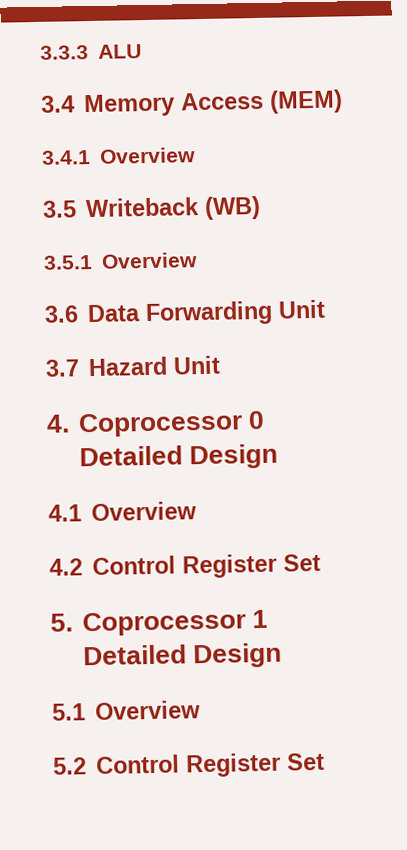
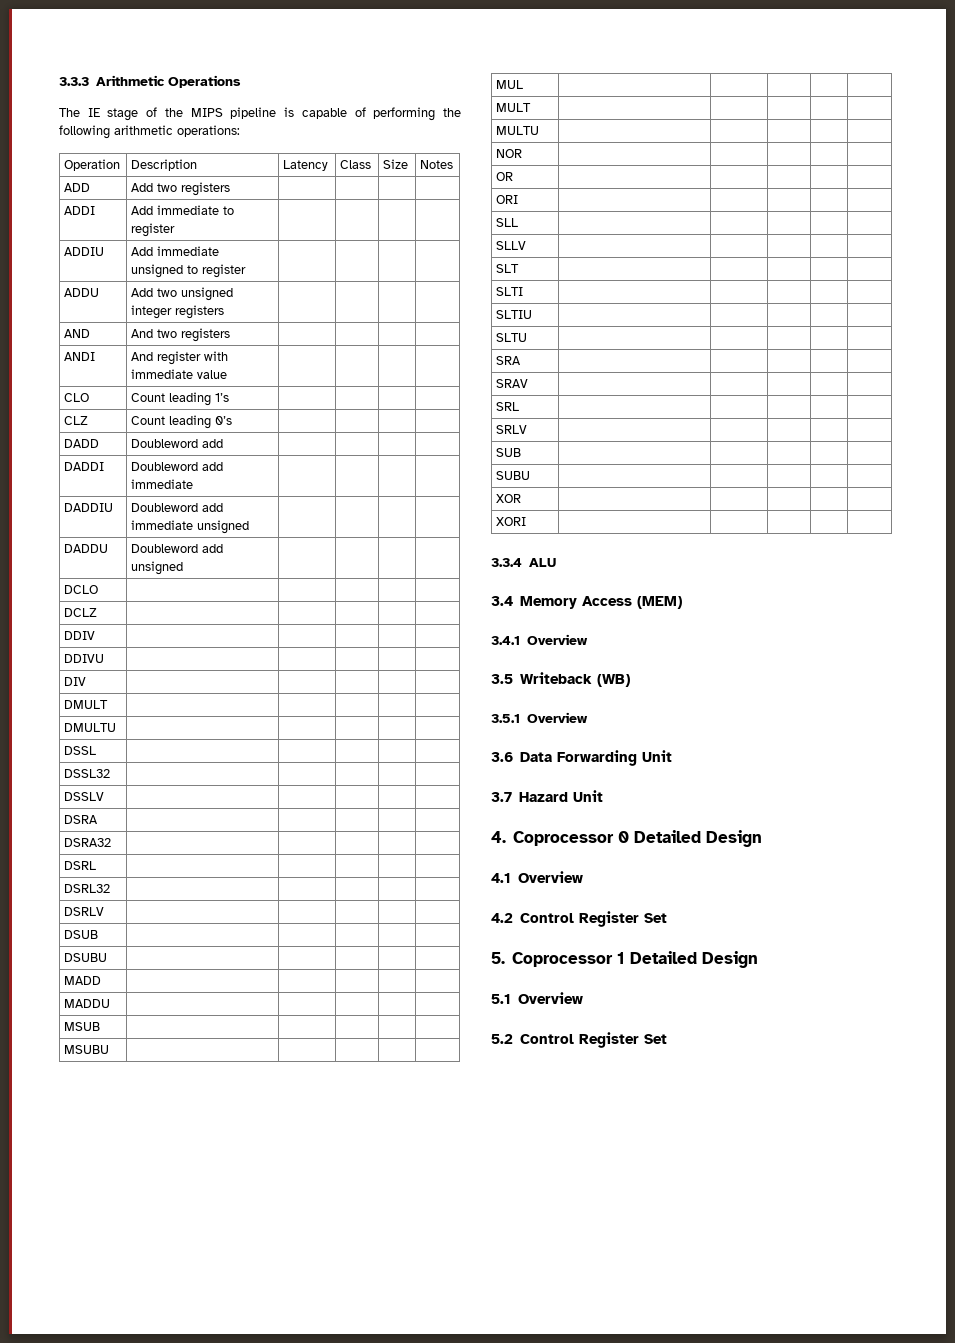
- 3.3.3 ALU
+ 3.3.3 Arithmetic Operations
+ The IE stage of the MIPS pipeline is capable of performing the following arithmetic operations:
+ Operation | Description | Latency | Class | Size | Notes
+ ADD | Add two registers | | | |
+ ADDI | Add immediate to register | | | |
+ ADDIU | Add immediate unsigned to register | | | |
+ ADDU | Add two unsigned integer registers | | | |
+ AND | And two registers | | | |
+ ANDI | And register with immediate value | | | |
+ CLO | Count leading 1’s | | | |
+ CLZ | Count leading 0’s | | | |
+ DADD | Doubleword add | | | |
+ DADDI | Doubleword add immediate | | | |
+ DADDIU | Doubleword add immediate unsigned | | | |
+ DADDU | Doubleword add unsigned | | | |
+ DCLO | | | | |
+ DCLZ | | | | |
+ DDIV | | | | |
+ DDIVU | | | | |
+ DIV | | | | |
+ DMULT | | | | |
+ DMULTU | | | | |
+ DSSL | | | | |
+ DSSL32 | | | | |
+ DSSLV | | | | |
+ DSRA | | | | |
+ DSRA32 | | | | |
+ DSRL | | | | |
+ DSRL32 | | | | |
+ DSRLV | | | | |
+ DSUB | | | | |
+ DSUBU | | | | |
+ MADD | | | | |
+ MADDU | | | | |
+ MSUB | | | | |
+ MSUBU | | | | |
+ MUL | | | | |
+ MULT | | | | |
+ MULTU | | | | |
+ NOR | | | | |
+ OR | | | | |
+ ORI | | | | |
+ SLL | | | | |
+ SLLV | | | | |
+ SLT | | | | |
+ SLTI | | | | |
+ SLTIU | | | | |
+ SLTU | | | | |
+ SRA | | | | |
+ SRAV | | | | |
+ SRL | | | | |
+ SRLV | | | | |
+ SUB | | | | |
+ SUBU | | | | |
+ XOR | | | | |
+ XORI | | | | |
+ 3.3.4 ALU

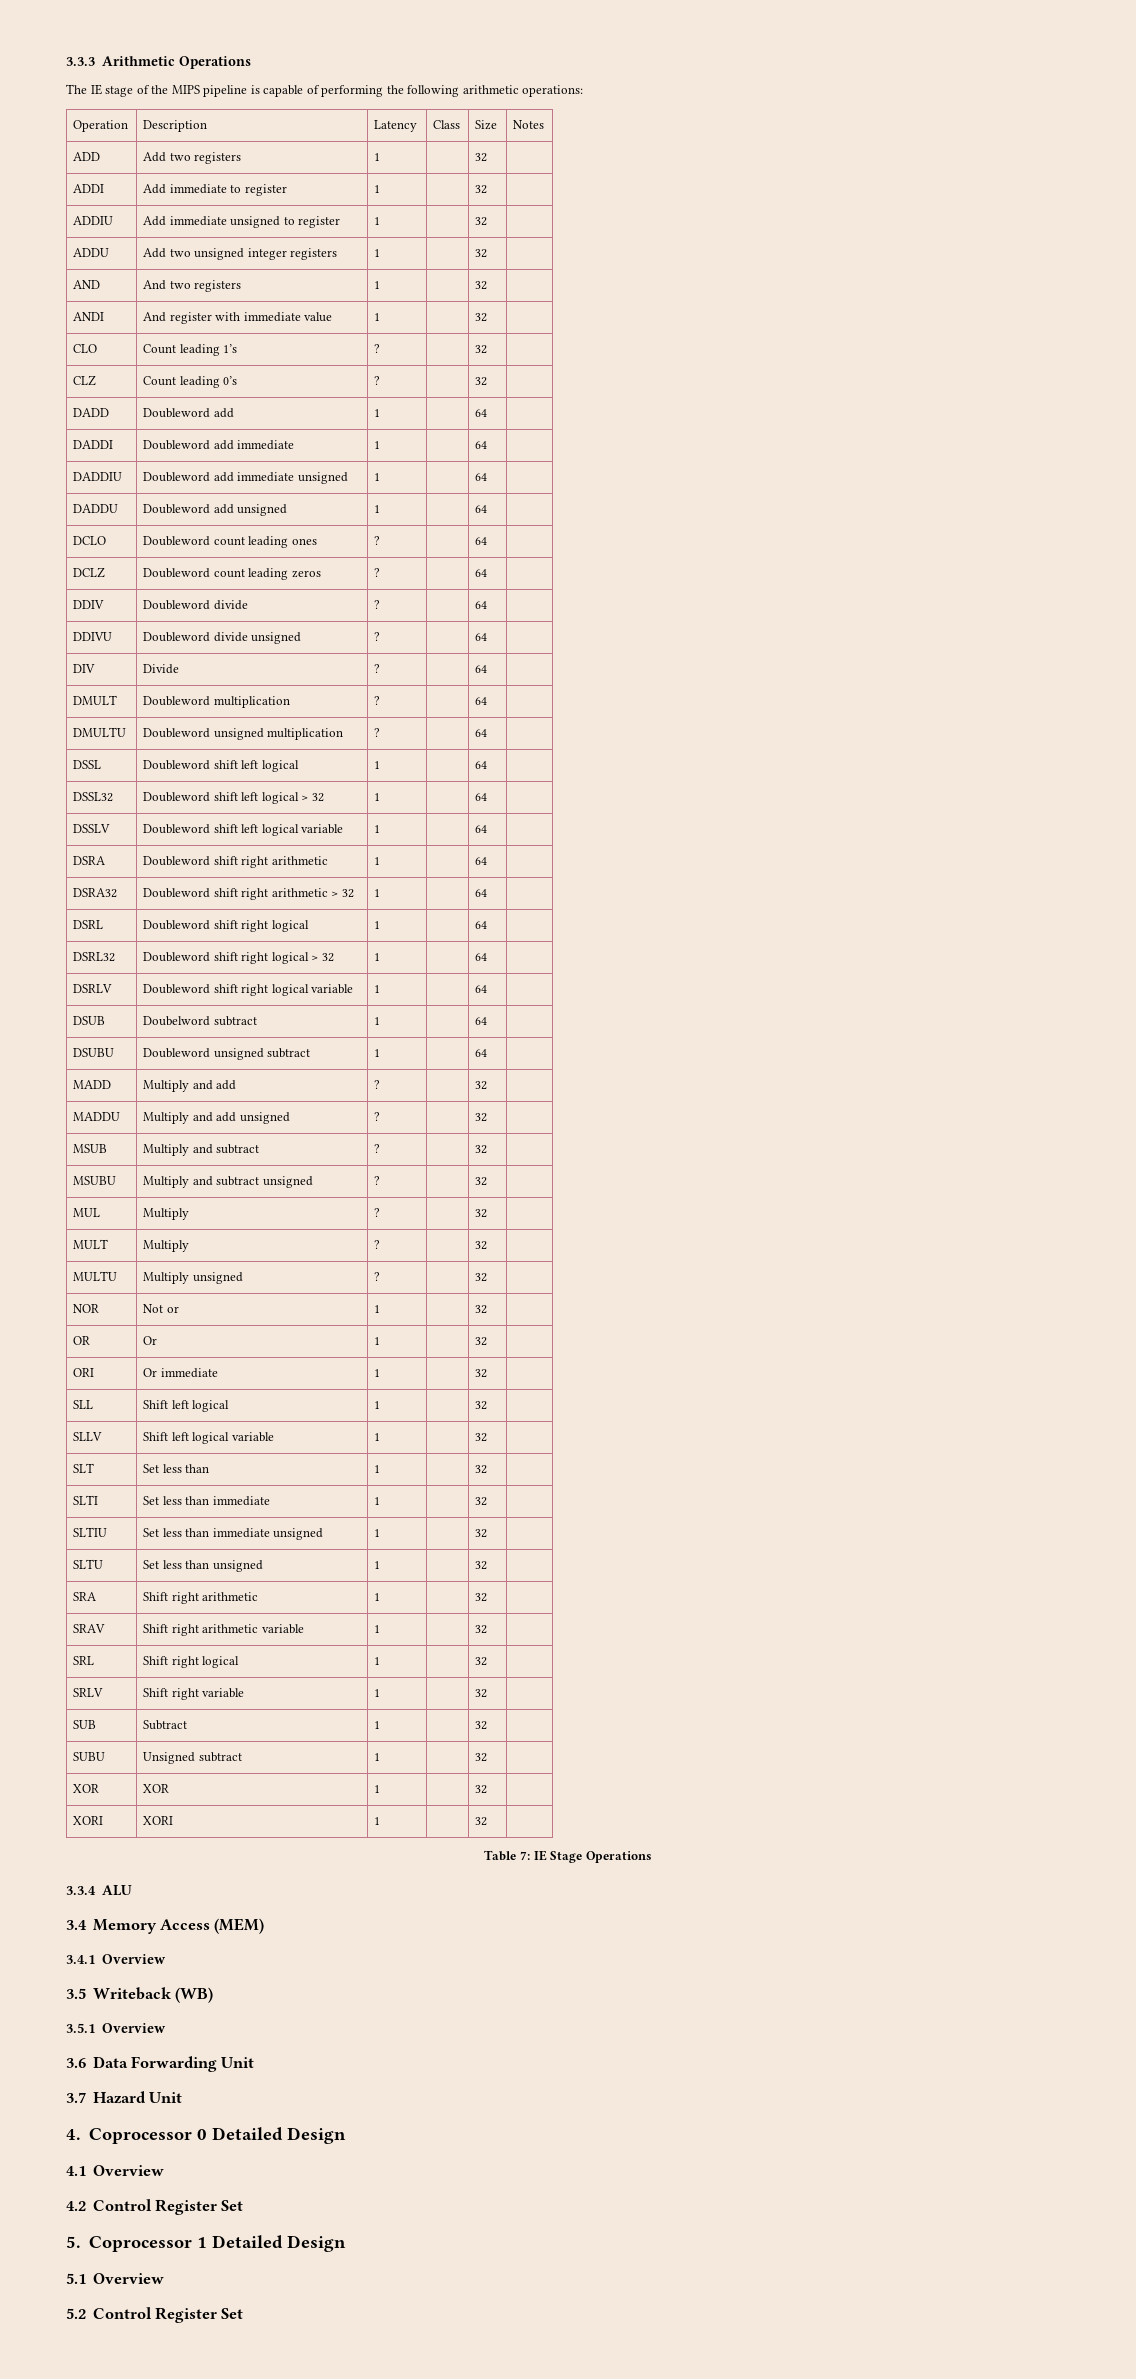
- ADD | Add two registers | | | |
+ ADD | Add two registers | 1 | | 32 |
- ADDI | Add immediate to register | | | |
+ ADDI | Add immediate to register | 1 | | 32 |
- ADDIU | Add immediate unsigned to register | | | |
+ ADDIU | Add immediate unsigned to register | 1 | | 32 |
- ADDU | Add two unsigned integer registers | | | |
+ ADDU | Add two unsigned integer registers | 1 | | 32 |
- AND | And two registers | | | |
+ AND | And two registers | 1 | | 32 |
- ANDI | And register with immediate value | | | |
+ ANDI | And register with immediate value | 1 | | 32 |
- CLO | Count leading 1’s | | | |
+ CLO | Count leading 1’s | ? | | 32 |
- CLZ | Count leading 0’s | | | |
+ CLZ | Count leading 0’s | ? | | 32 |
- DADD | Doubleword add | | | |
+ DADD | Doubleword add | 1 | | 64 |
- DADDI | Doubleword add immediate | | | |
+ DADDI | Doubleword add immediate | 1 | | 64 |
- DADDIU | Doubleword add immediate unsigned | | | |
+ DADDIU | Doubleword add immediate unsigned | 1 | | 64 |
- DADDU | Doubleword add unsigned | | | |
+ DADDU | Doubleword add unsigned | 1 | | 64 |
- DCLO | | | | |
- DCLZ | | | | |
- DDIV | | | | |
- DDIVU | | | | |
- DIV | | | | |
- DMULT | | | | |
- DMULTU | | | | |
- DSSL | | | | |
- DSSL32 | | | | |
- DSSLV | | | | |
- DSRA | | | | |
- DSRA32 | | | | |
- DSRL | | | | |
- DSRL32 | | | | |
- DSRLV | | | | |
- DSUB | | | | |
- DSUBU | | | | |
- MADD | | | | |
- MADDU | | | | |
- MSUB | | | | |
- MSUBU | | | | |
- MUL | | | | |
- MULT | | | | |
- MULTU | | | | |
- NOR | | | | |
- OR | | | | |
- ORI | | | | |
- SLL | | | | |
- SLLV | | | | |
- SLT | | | | |
- SLTI | | | | |
- SLTIU | | | | |
- SLTU | | | | |
- SRA | | | | |
- SRAV | | | | |
- SRL | | | | |
- SRLV | | | | |
- SUB | | | | |
- SUBU | | | | |
- XOR | | | | |
- XORI | | | | |
+ DCLO | Doubleword count leading ones | ? | | 64 |
+ DCLZ | Doubleword count leading zeros | ? | | 64 |
+ DDIV | Doubleword divide | ? | | 64 |
+ DDIVU | Doubleword divide unsigned | ? | | 64 |
+ DIV | Divide | ? | | 64 |
+ DMULT | Doubleword multiplication | ? | | 64 |
+ DMULTU | Doubleword unsigned multiplication | ? | | 64 |
+ DSSL | Doubleword shift left logical | 1 | | 64 |
+ DSSL32 | Doubleword shift left logical > 32 | 1 | | 64 |
+ DSSLV | Doubleword shift left logical variable | 1 | | 64 |
+ DSRA | Doubleword shift right arithmetic | 1 | | 64 |
+ DSRA32 | Doubleword shift right arithmetic > 32 | 1 | | 64 |
+ DSRL | Doubleword shift right logical | 1 | | 64 |
+ DSRL32 | Doubleword shift right logical > 32 | 1 | | 64 |
+ DSRLV | Doubleword shift right logical variable | 1 | | 64 |
+ DSUB | Doubelword subtract | 1 | | 64 |
+ DSUBU | Doubleword unsigned subtract | 1 | | 64 |
+ MADD | Multiply and add | ? | | 32 |
+ MADDU | Multiply and add unsigned | ? | | 32 |
+ MSUB | Multiply and subtract | ? | | 32 |
+ MSUBU | Multiply and subtract unsigned | ? | | 32 |
+ MUL | Multiply | ? | | 32 |
+ MULT | Multiply | ? | | 32 |
+ MULTU | Multiply unsigned | ? | | 32 |
+ NOR | Not or | 1 | | 32 |
+ OR | Or | 1 | | 32 |
+ ORI | Or immediate | 1 | | 32 |
+ SLL | Shift left logical | 1 | | 32 |
+ SLLV | Shift left logical variable | 1 | | 32 |
+ SLT | Set less than | 1 | | 32 |
+ SLTI | Set less than immediate | 1 | | 32 |
+ SLTIU | Set less than immediate unsigned | 1 | | 32 |
+ SLTU | Set less than unsigned | 1 | | 32 |
+ SRA | Shift right arithmetic | 1 | | 32 |
+ SRAV | Shift right arithmetic variable | 1 | | 32 |
+ SRL | Shift right logical | 1 | | 32 |
+ SRLV | Shift right variable | 1 | | 32 |
+ SUB | Subtract | 1 | | 32 |
+ SUBU | Unsigned subtract | 1 | | 32 |
+ XOR | XOR | 1 | | 32 |
+ XORI | XORI | 1 | | 32 |
+ Table 7: IE Stage Operations

